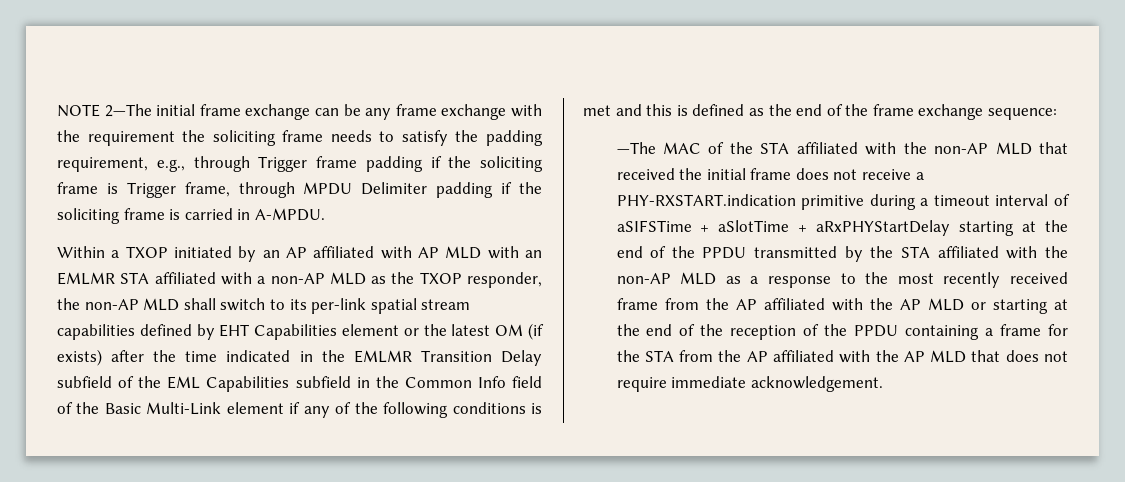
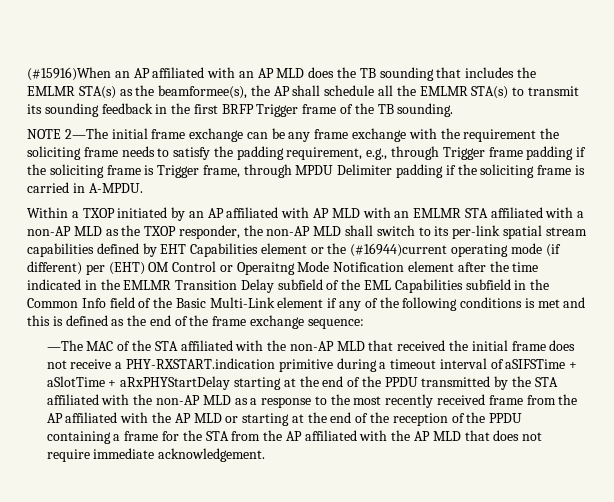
+ (#15916)When an AP affiliated with an AP MLD does the TB sounding that includes the EMLMR STA(s) as the beamformee(s), the AP shall schedule all the EMLMR STA(s) to transmit its sounding feedback in the first BRFP Trigger frame of the TB sounding.
- Within a TXOP initiated by an AP affiliated with AP MLD with an EMLMR STA affiliated with a non-AP MLD as the TXOP responder, the non-AP MLD shall switch to its per-link spatial stream capabilities defined by EHT Capabilities element or the latest OM (if exists) after the time indicated in the EMLMR Transition Delay subfield of the EML Capabilities subfield in the Common Info field of the Basic Multi-Link element if any of the following conditions is met and this is defined as the end of the frame exchange sequence:
+ Within a TXOP initiated by an AP affiliated with AP MLD with an EMLMR STA affiliated with a non-AP MLD as the TXOP responder, the non-AP MLD shall switch to its per-link spatial stream capabilities defined by EHT Capabilities element or the (#16944)current operating mode (if different) per (EHT) OM Control or Operaitng Mode Notification element after the time indicated in the EMLMR Transition Delay subfield of the EML Capabilities subfield in the Common Info field of the Basic Multi-Link element if any of the following conditions is met and this is defined as the end of the frame exchange sequence:

